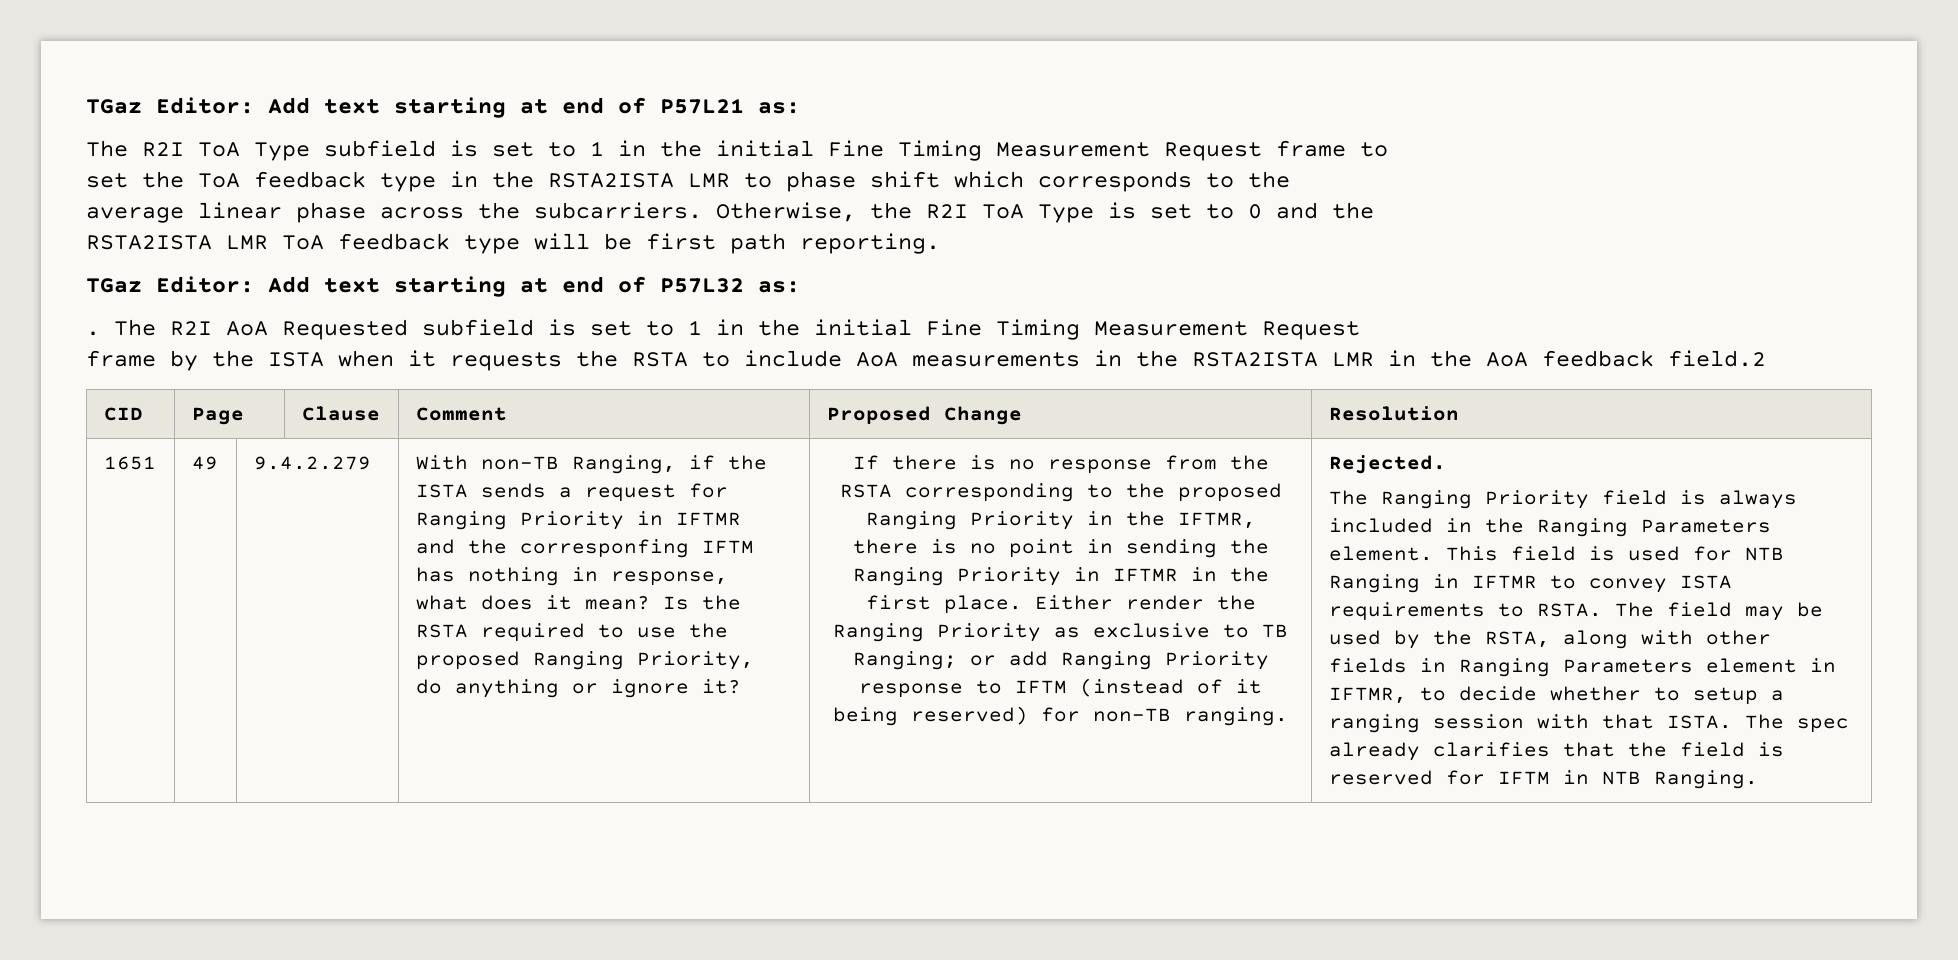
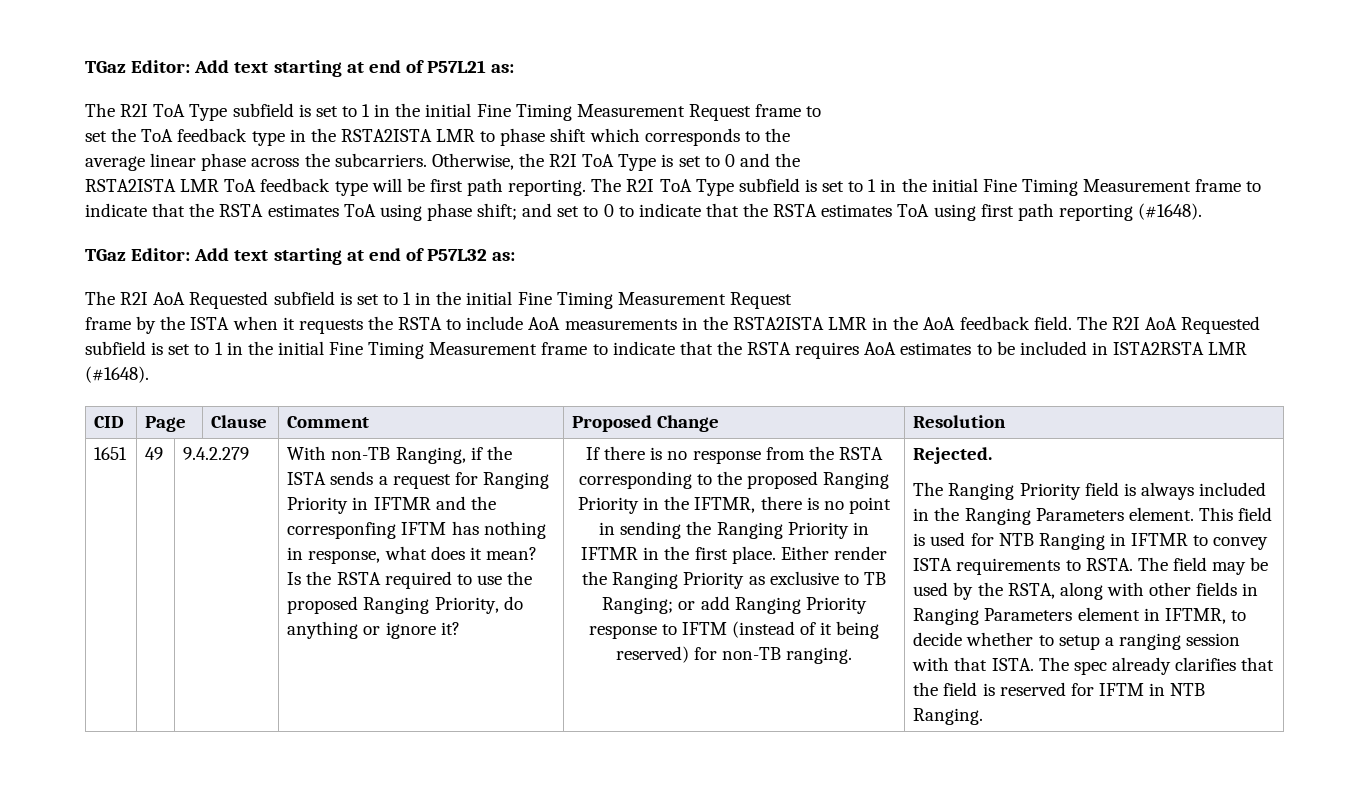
+ The R2I ToA Type subfield is set to 1 in the initial Fine Timing Measurement frame to indicate that the RSTA estimates ToA using phase shift; and set to 0 to indicate that the RSTA estimates ToA using first path reporting (#1648).
- .
- frame by the ISTA when it requests the RSTA to include AoA measurements in the RSTA2ISTA LMR in the AoA feedback field.2
+ frame by the ISTA when it requests the RSTA to include AoA measurements in the RSTA2ISTA LMR in the AoA feedback field. The R2I AoA Requested subfield is set to 1 in the initial Fine Timing Measurement frame to indicate that the RSTA requires AoA estimates to be included in ISTA2RSTA LMR (#1648).

